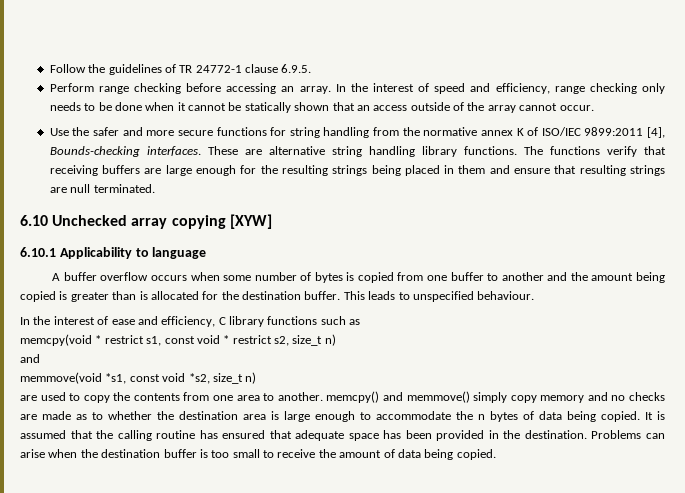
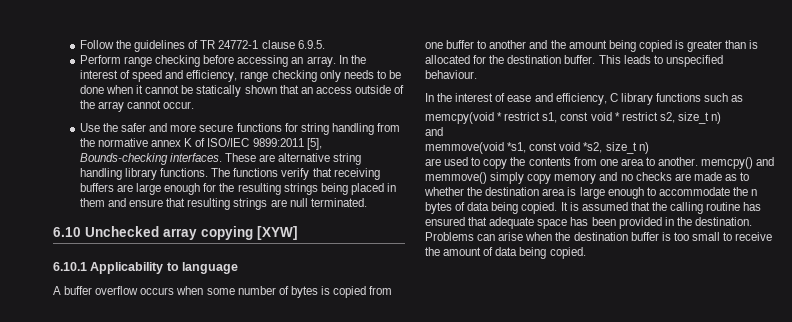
- Use the safer and more secure functions for string handling from the normative annex K of ISO/IEC 9899:2011 [4], Bounds-checking interfaces.
+ Use the safer and more secure functions for string handling from the normative annex K of ISO/IEC 9899:2011 [5], Bounds-checking interfaces.

